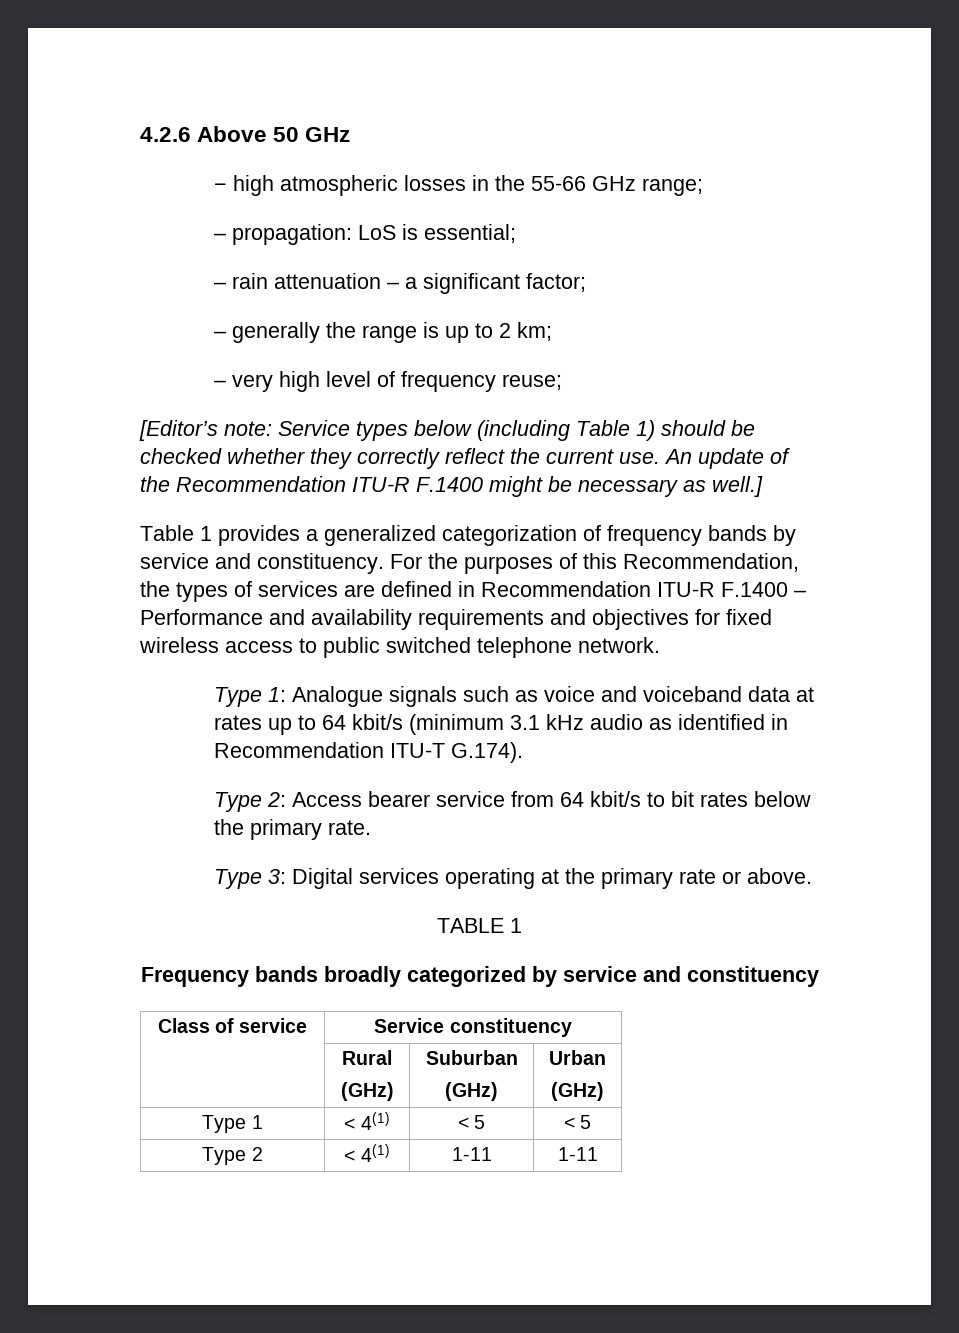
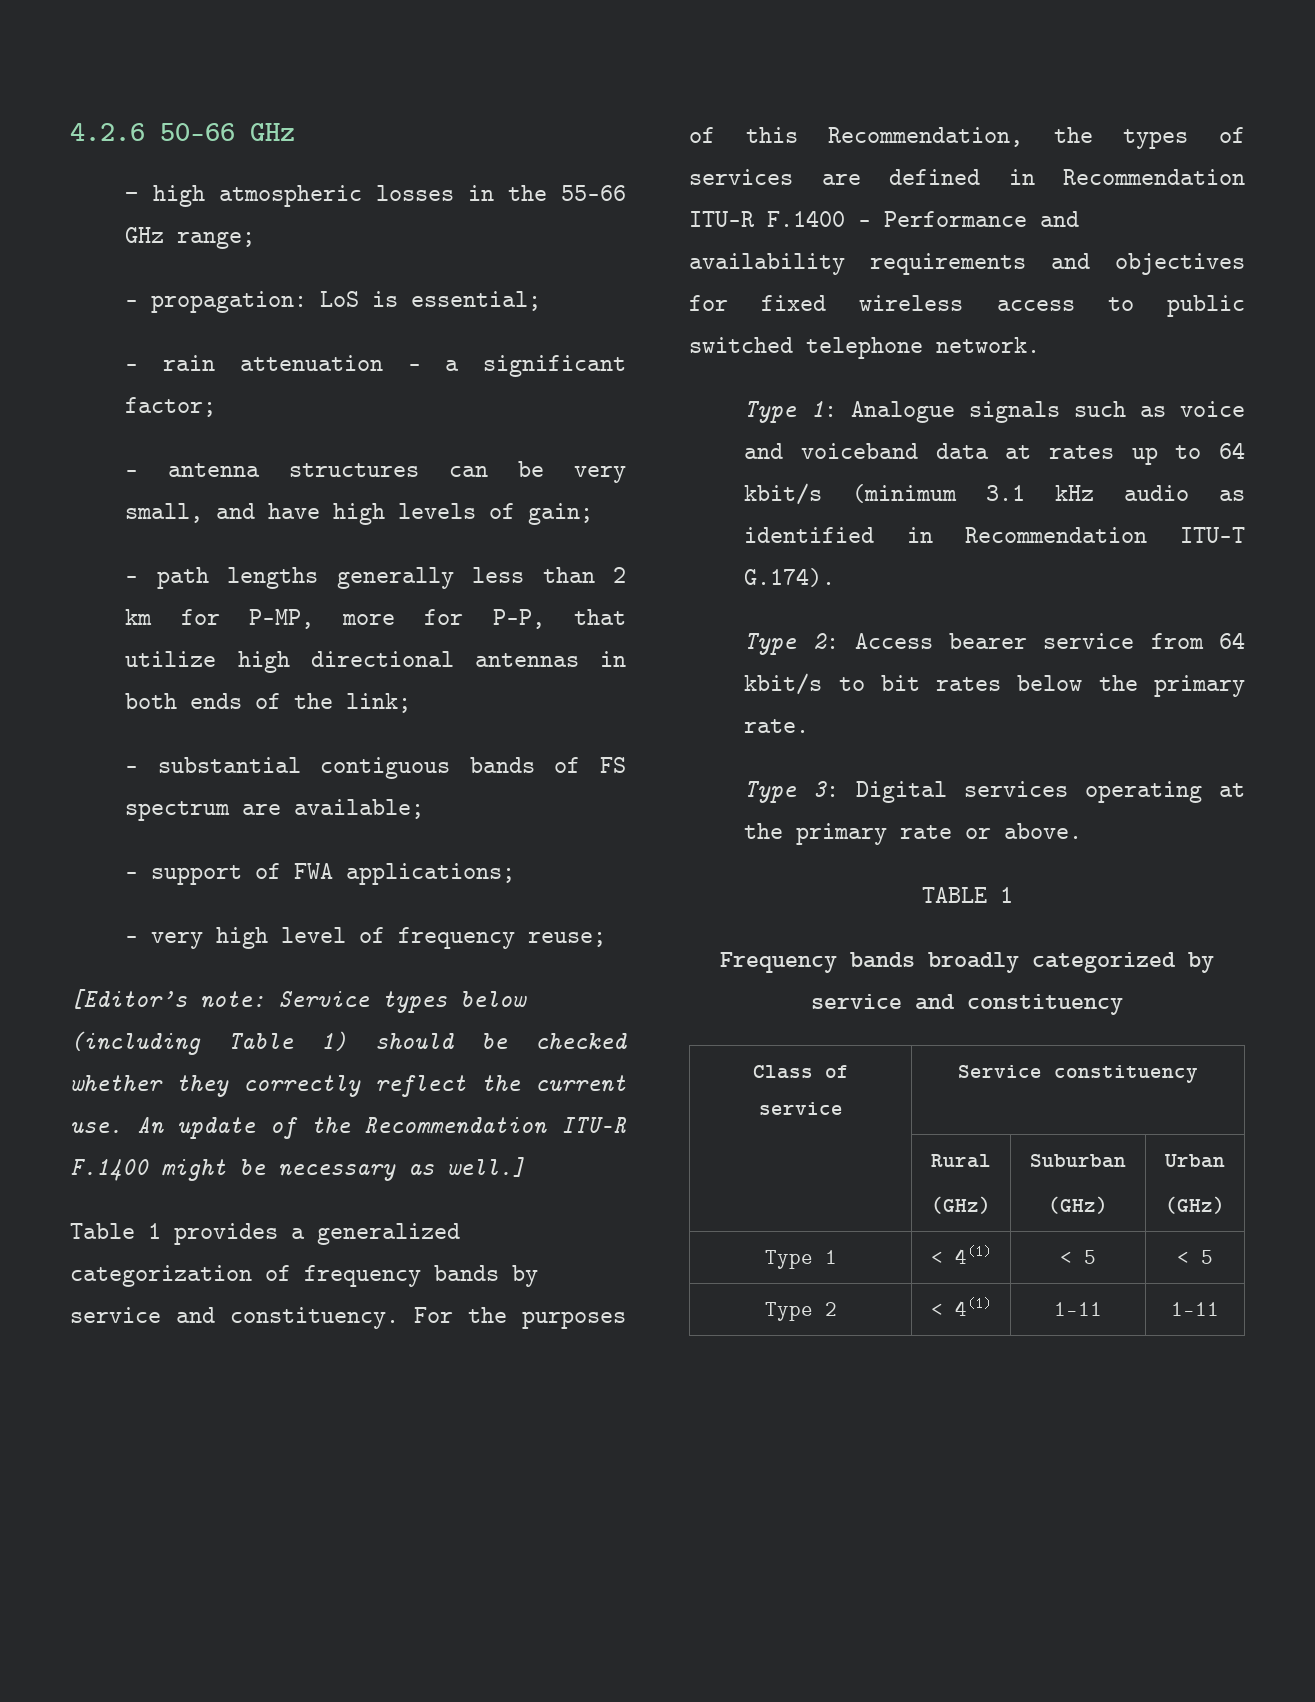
- 4.2.6 Above 50 GHz
+ 4.2.6 50-66 GHz
- – generally the range is up to 2 km;
+ – antenna structures can be very small, and have high levels of gain;
+ – path lengths generally less than 2 km for P-MP, more for P-P, that utilize high directional antennas in both ends of the link;
+ – substantial contiguous bands of FS spectrum are available;
+ – support of FWA applications;

